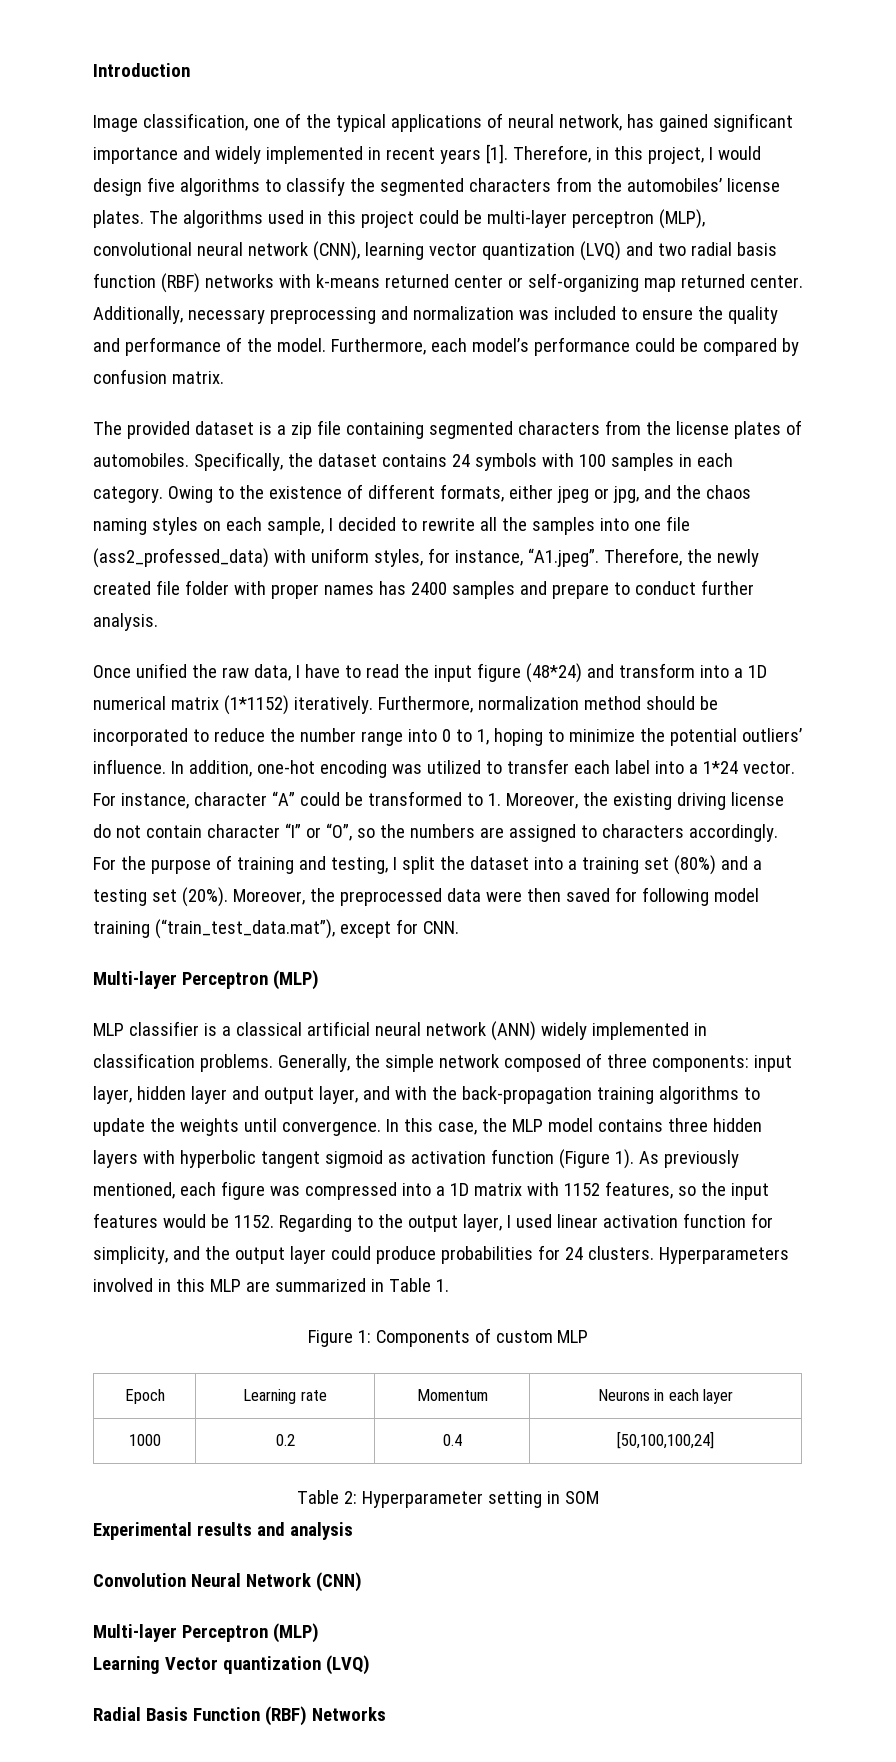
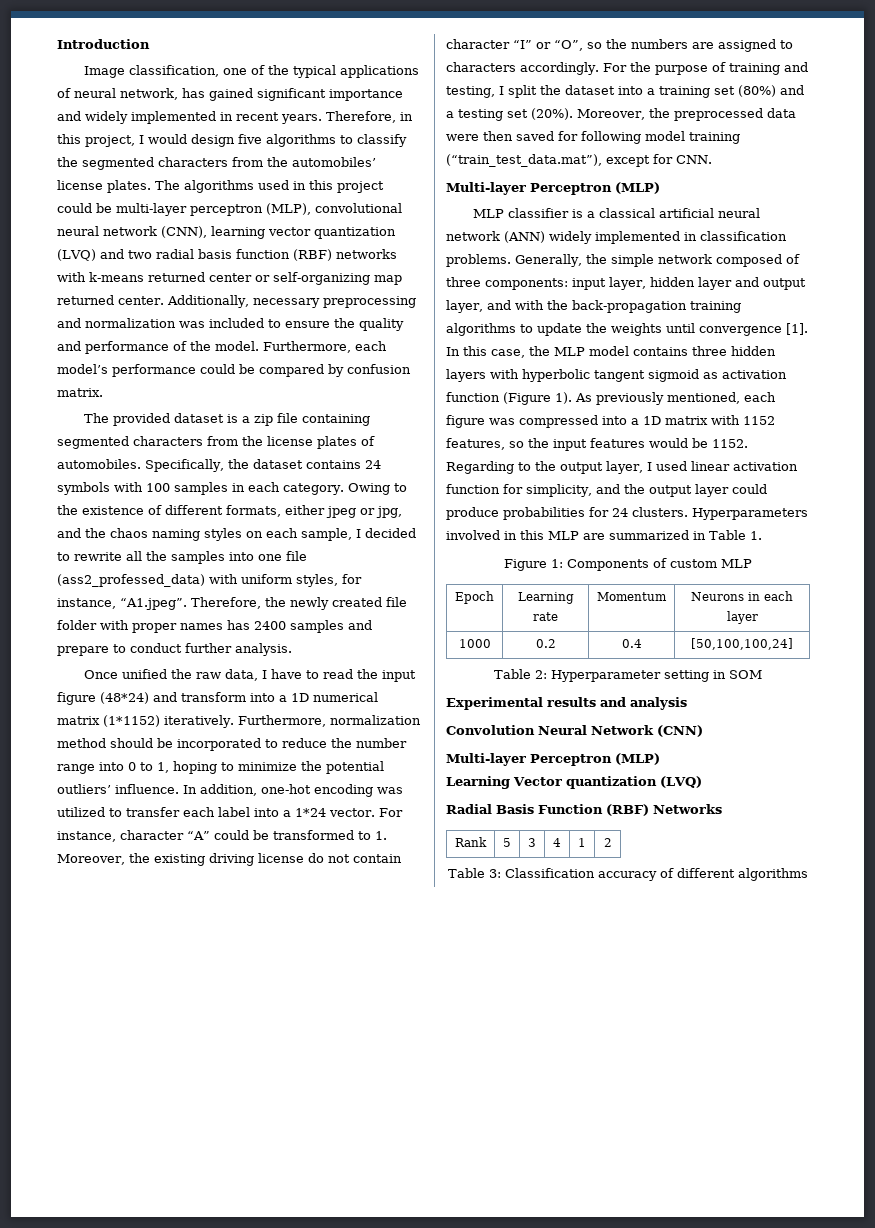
- Image classification, one of the typical applications of neural network, has gained significant importance and widely implemented in recent years [1].
+ Image classification, one of the typical applications of neural network, has gained significant importance and widely implemented in recent years.
- Generally, the simple network composed of three components: input layer, hidden layer and output layer, and with the back-propagation training algorithms to update the weights until convergence.
+ Generally, the simple network composed of three components: input layer, hidden layer and output layer, and with the back-propagation training algorithms to update the weights until convergence [1].
+ Rank | 5 | 3 | 4 | 1 | 2
+ Table 3: Classification accuracy of different algorithms

